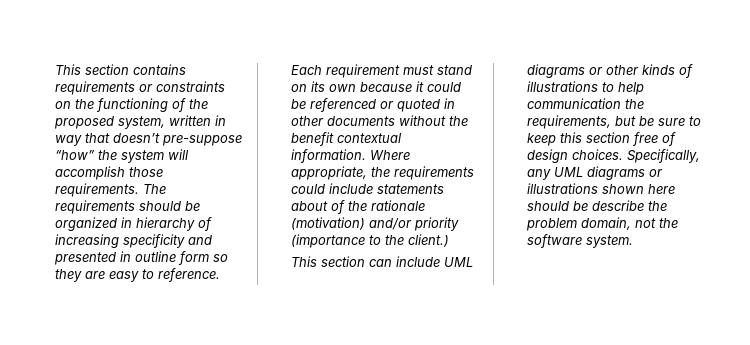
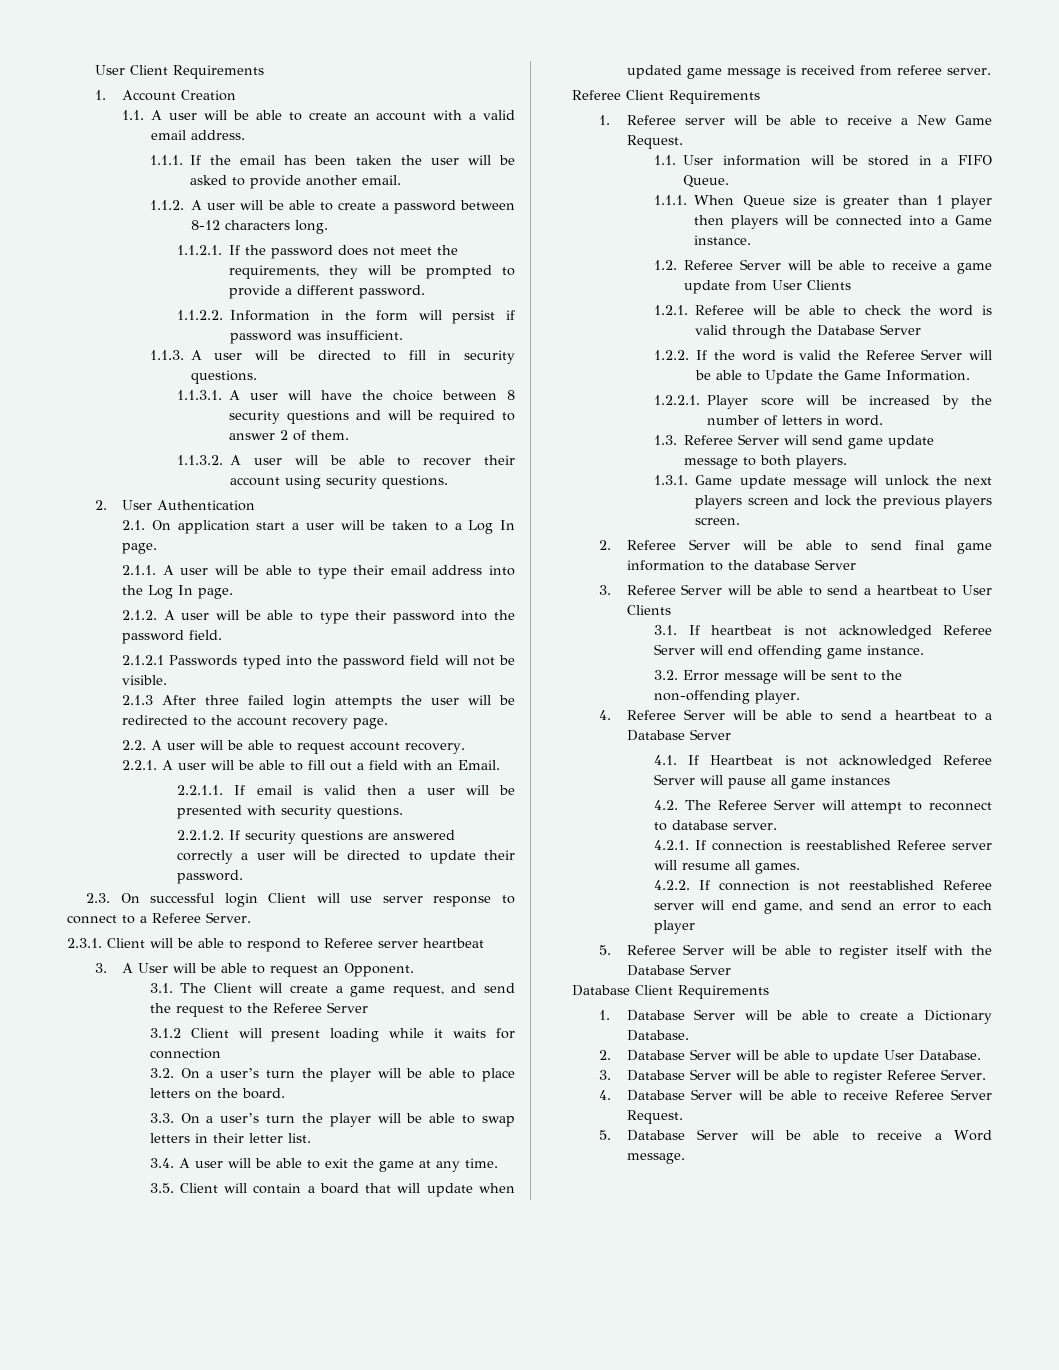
- This section contains requirements or constraints on the functioning of the proposed system, written in way that doesn’t pre-suppose “how” the system will accomplish those requirements. The requirements should be organized in hierarchy of increasing specificity and presented in outline form so they are easy to reference. Each requirement must stand on its own because it could be referenced or quoted in other documents without the benefit contextual information. Where appropriate, the requirements could include statements about of the rationale (motivation) and/or priority (importance to the client.)
- This section can include UML diagrams or other kinds of illustrations to help communication the requirements, but be sure to keep this section free of design choices. Specifically, any UML diagrams or illustrations shown here should be describe the problem domain, not the software system.
+ User Client Requirements
+ 1. Account Creation
+ 1.1. A user will be able to create an account with a valid email address.
+ 1.1.1. If the email has been taken the user will be asked to provide another email.
+ 1.1.2. A user will be able to create a password between 8-12 characters long.
+ 1.1.2.1. If the password does not meet the requirements, they will be prompted to provide a different password.
+ 1.1.2.2. Information in the form will persist if password was insufficient.
+ 1.1.3. A user will be directed to fill in security questions.
+ 1.1.3.1. A user will have the choice between 8 security questions and will be required to answer 2 of them.
+ 1.1.3.2. A user will be able to recover their account using security questions.
+ 2. User Authentication
+ 2.1. On application start a user will be taken to a Log In page.
+ 2.1.1. A user will be able to type their email address into the Log In page.
+ 2.1.2. A user will be able to type their password into the password field.
+ 2.1.2.1 Passwords typed into the password field will not be visible.
+ 2.1.3 After three failed login attempts the user will be redirected to the account recovery page.
+ 2.2. A user will be able to request account recovery.
+ 2.2.1. A user will be able to fill out a field with an Email.
+ 2.2.1.1. If email is valid then a user will be presented with security questions.
+ 2.2.1.2. If security questions are answered correctly a user will be directed to update their password.
+ 2.3. On successful login Client will use server response to connect to a Referee Server.
+ 2.3.1. Client will be able to respond to Referee server heartbeat
+ 3. A User will be able to request an Opponent.
+ 3.1. The Client will create a game request, and send the request to the Referee Server
+ 3.1.2 Client will present loading while it waits for connection
+ 3.2. On a user’s turn the player will be able to place letters on the board.
+ 3.3. On a user’s turn the player will be able to swap letters in their letter list.
+ 3.4. A user will be able to exit the game at any time.
+ 3.5. Client will contain a board that will update when updated game message is received from referee server.
+ Referee Client Requirements
+ 1. Referee server will be able to receive a New Game Request.
+ 1.1. User information will be stored in a FIFO Queue.
+ 1.1.1. When Queue size is greater than 1 player then players will be connected into a Game instance.
+ 1.2. Referee Server will be able to receive a game update from User Clients
+ 1.2.1. Referee will be able to check the word is valid through the Database Server
+ 1.2.2. If the word is valid the Referee Server will be able to Update the Game Information.
+ 1.2.2.1. Player score will be increased by the number of letters in word.
+ 1.3. Referee Server will send game update message to both players.
+ 1.3.1. Game update message will unlock the next players screen and lock the previous players screen.
+ 2. Referee Server will be able to send final game information to the database Server
+ 3. Referee Server will be able to send a heartbeat to User Clients
+ 3.1. If heartbeat is not acknowledged Referee Server will end offending game instance.
+ 3.2. Error message will be sent to the non-offending player.
+ 4. Referee Server will be able to send a heartbeat to a Database Server
+ 4.1. If Heartbeat is not acknowledged Referee Server will pause all game instances
+ 4.2. The Referee Server will attempt to reconnect to database server.
+ 4.2.1. If connection is reestablished Referee server will resume all games.
+ 4.2.2. If connection is not reestablished Referee server will end game, and send an error to each player
+ 5. Referee Server will be able to register itself with the Database Server
+ Database Client Requirements
+ 1. Database Server will be able to create a Dictionary Database.
+ 2. Database Server will be able to update User Database.
+ 3. Database Server will be able to register Referee Server.
+ 4. Database Server will be able to receive Referee Server Request.
+ 5. Database Server will be able to receive a Word message.

